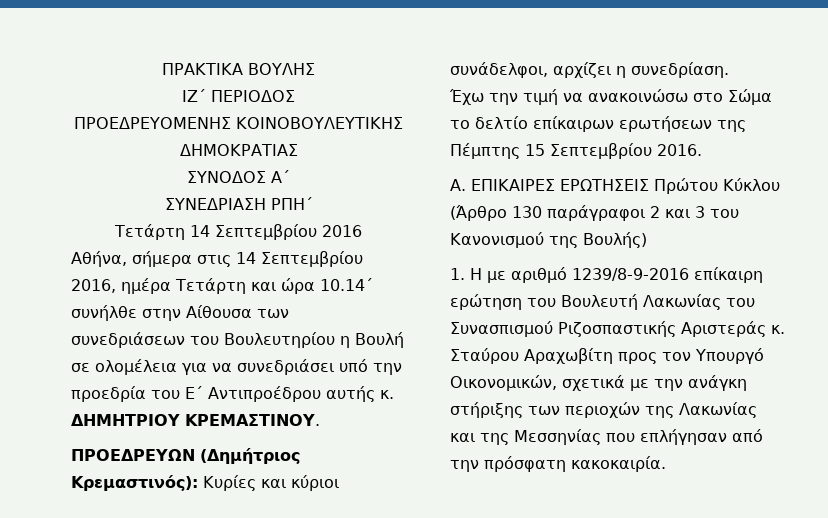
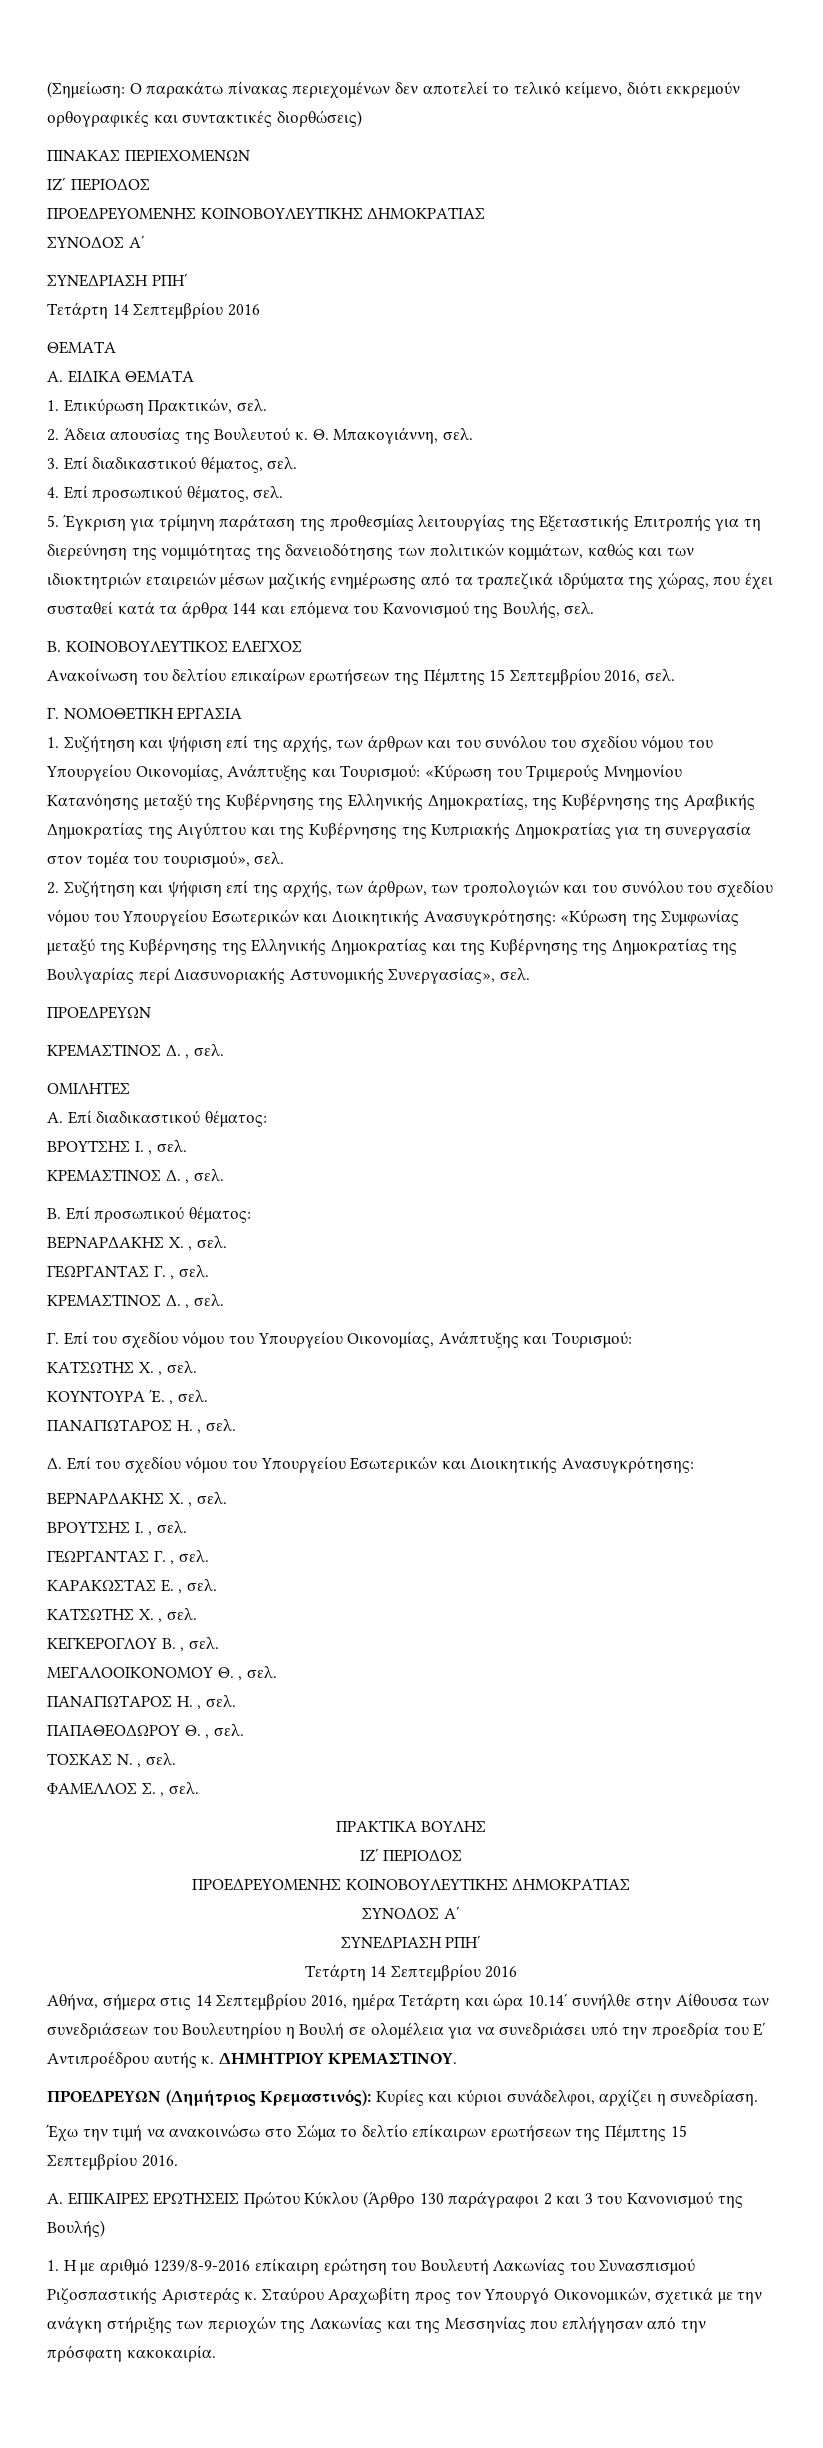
+ (Σημείωση: Ο παρακάτω πίνακας περιεχομένων δεν αποτελεί το τελικό κείμενο, διότι εκκρεμούν ορθογραφικές και συντακτικές διορθώσεις)
+ ΠΙΝΑΚΑΣ ΠΕΡΙΕΧΟΜΕΝΩΝ
+ ΙΖ΄ ΠΕΡΙΟΔΟΣ
+ ΠΡΟΕΔΡΕΥΟΜΕΝΗΣ ΚΟΙΝΟΒΟΥΛΕΥΤΙΚΗΣ ΔΗΜΟΚΡΑΤΙΑΣ
+ ΣΥΝΟΔΟΣ Α΄
+ ΣΥΝΕΔΡΙΑΣΗ ΡΠΗ΄
+ Τετάρτη 14 Σεπτεμβρίου 2016
+ ΘΕΜΑΤΑ
+ Α. ΕΙΔΙΚΑ ΘΕΜΑΤΑ
+ 1. Επικύρωση Πρακτικών, σελ.
+ 2. Άδεια απουσίας της Βουλευτού κ. Θ. Μπακογιάννη, σελ.
+ 3. Επί διαδικαστικού θέματος, σελ.
+ 4. Επί προσωπικού θέματος, σελ.
+ 5. Έγκριση για τρίμηνη παράταση της προθεσμίας λειτουργίας της Εξεταστικής Επιτροπής για τη διερεύνηση της νομιμότητας της δανειοδότησης των πολιτικών κομμάτων, καθώς και των ιδιοκτητριών εταιρειών μέσων μαζικής ενημέρωσης από τα τραπεζικά ιδρύματα της χώρας, που έχει συσταθεί κατά τα άρθρα 144 και επόμενα του Κανονισμού της Βουλής, σελ.
+ Β. ΚΟΙΝΟΒΟΥΛΕΥΤΙΚΟΣ ΕΛΕΓΧΟΣ
+ Ανακοίνωση του δελτίου επικαίρων ερωτήσεων της Πέμπτης 15 Σεπτεμβρίου 2016, σελ.
+ Γ. ΝΟΜΟΘΕΤΙΚΗ ΕΡΓΑΣΙΑ
+ 1. Συζήτηση και ψήφιση επί της αρχής, των άρθρων και του συνόλου του σχεδίου νόμου του Υπουργείου Οικονομίας, Ανάπτυξης και Τουρισμού: «Κύρωση του Τριμερούς Μνημονίου Κατανόησης μεταξύ της Κυβέρνησης της Ελληνικής Δημοκρατίας, της Κυβέρνησης της Αραβικής Δημοκρατίας της Αιγύπτου και της Κυβέρνησης της Κυπριακής Δημοκρατίας για τη συνεργασία στον τομέα του τουρισμού», σελ.
+ 2. Συζήτηση και ψήφιση επί της αρχής, των άρθρων, των τροπολογιών και του συνόλου του σχεδίου νόμου του Υπουργείου Εσωτερικών και Διοικητικής Ανασυγκρότησης: «Κύρωση της Συμφωνίας μεταξύ της Κυβέρνησης της Ελληνικής Δημοκρατίας και της Κυβέρνησης της Δημοκρατίας της Βουλγαρίας περί Διασυνοριακής Αστυνομικής Συνεργασίας», σελ.
+ ΠΡΟΕΔΡΕΥΩΝ
+ ΚΡΕΜΑΣΤΙΝΟΣ Δ. , σελ.
+ ΟΜΙΛΗΤΕΣ
+ Α. Επί διαδικαστικού θέματος:
+ ΒΡΟΥΤΣΗΣ Ι. , σελ.
+ ΚΡΕΜΑΣΤΙΝΟΣ Δ. , σελ.
+ Β. Επί προσωπικού θέματος:
+ ΒΕΡΝΑΡΔΑΚΗΣ Χ. , σελ.
+ ΓΕΩΡΓΑΝΤΑΣ Γ. , σελ.
+ ΚΡΕΜΑΣΤΙΝΟΣ Δ. , σελ.
+ Γ. Επί του σχεδίου νόμου του Υπουργείου Οικονομίας, Ανάπτυξης και Τουρισμού:
+ ΚΑΤΣΩΤΗΣ Χ. , σελ.
+ ΚΟΥΝΤΟΥΡΑ Έ. , σελ.
+ ΠΑΝΑΓΙΩΤΑΡΟΣ Η. , σελ.
+ Δ. Επί του σχεδίου νόμου του Υπουργείου Εσωτερικών και Διοικητικής Ανασυγκρότησης:
+ ΒΕΡΝΑΡΔΑΚΗΣ Χ. , σελ.
+ ΒΡΟΥΤΣΗΣ Ι. , σελ.
+ ΓΕΩΡΓΑΝΤΑΣ Γ. , σελ.
+ ΚΑΡΑΚΩΣΤΑΣ Ε. , σελ.
+ ΚΑΤΣΩΤΗΣ Χ. , σελ.
+ ΚΕΓΚΕΡΟΓΛΟΥ Β. , σελ.
+ ΜΕΓΑΛΟΟΙΚΟΝΟΜΟΥ Θ. , σελ.
+ ΠΑΝΑΓΙΩΤΑΡΟΣ Η. , σελ.
+ ΠΑΠΑΘΕΟΔΩΡΟΥ Θ. , σελ.
+ ΤΟΣΚΑΣ Ν. , σελ.
+ ΦΑΜΕΛΛΟΣ Σ. , σελ.

